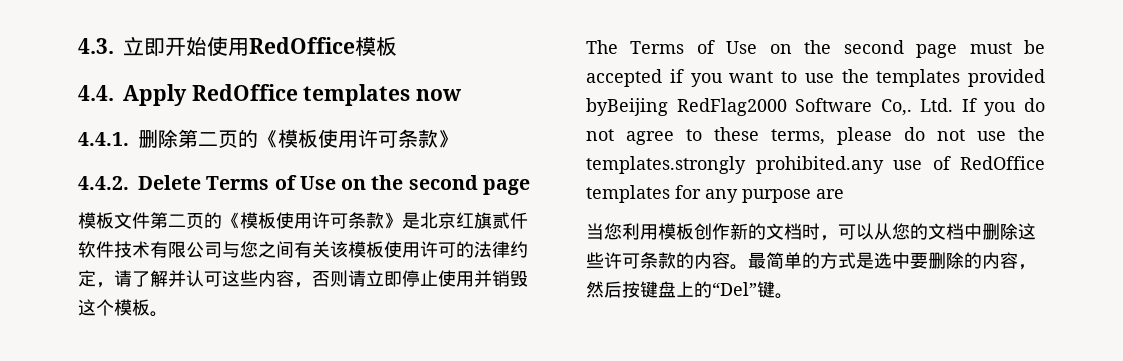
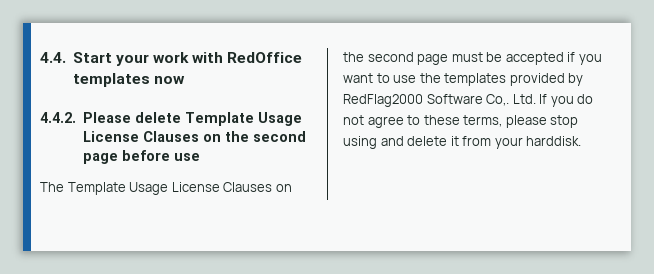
- 4.3.立即开始使用RedOffice模板
- 4.4. Apply RedOffice templates now
- 4.4.1.删除第二页的《模板使用许可条款》
- 4.4.2. Delete Terms of Use on the second page
- 模板文件第二页的《模板使用许可条款》是北京红旗贰仟软件技术有限公司与您之间有关该模板使用许可的法律约定，请了解并认可这些内容，否则请立即停止使用并销毁这个模板。
- The Terms of Use on the second page must be accepted if you want to use the templates provided byBeijing RedFlag2000 Software Co,. Ltd. If you do not agree to these terms, please do not use the templates.strongly prohibited.any use of RedOffice templates for any purpose are
- 当您利用模板创作新的文档时，可以从您的文档中删除这些许可条款的内容。最简单的方式是选中要删除的内容，然后按键盘上的“Del”键。
+ 4.4. Start your work with RedOffice templates now
+ 4.4.2. Please delete Template Usage License Clauses on the second page before use
+ The Template Usage License Clauses on the second page must be accepted if you want to use the templates provided by RedFlag2000 Software Co,. Ltd. If you do not agree to these terms, please stop using and delete it from your harddisk.

